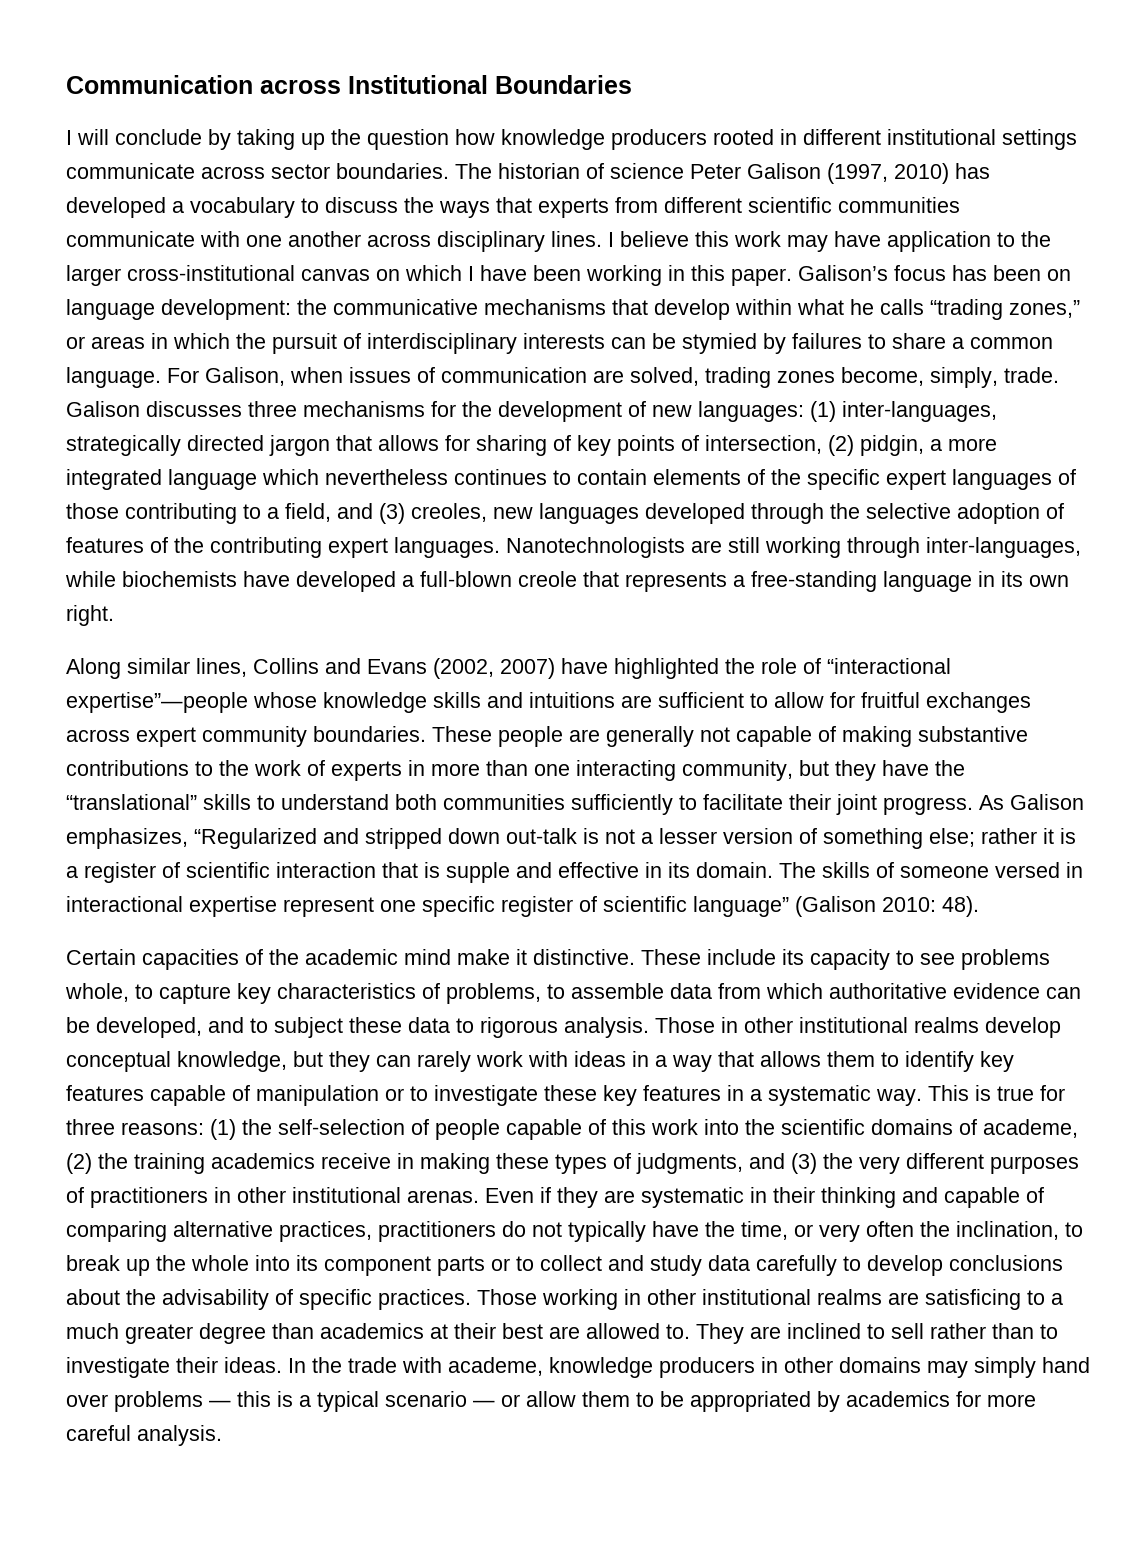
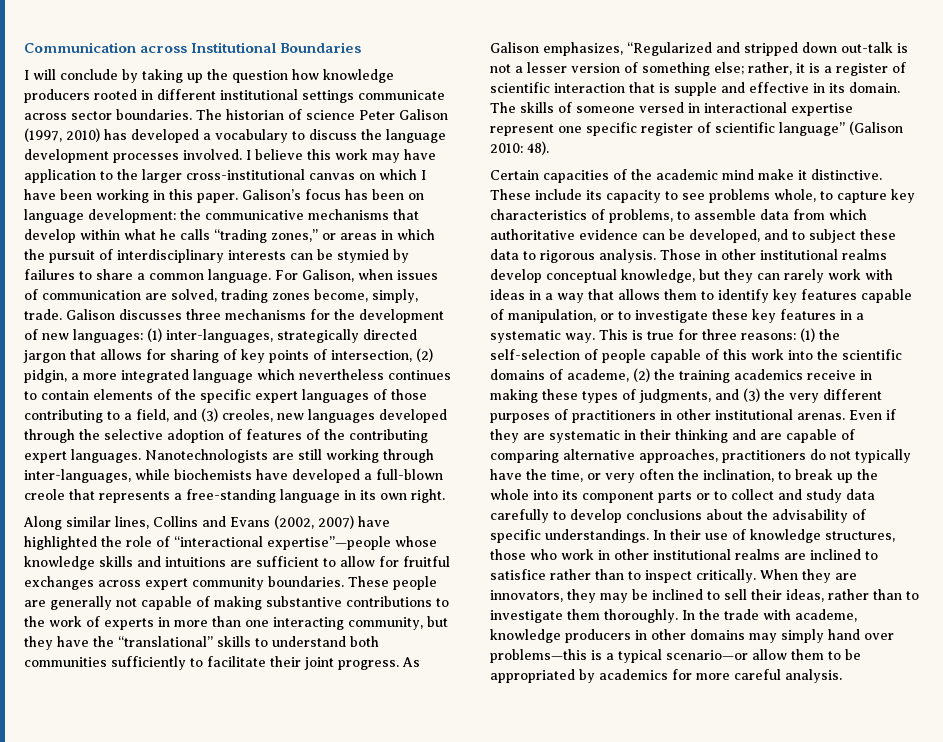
- The historian of science Peter Galison (1997, 2010) has developed a vocabulary to discuss the ways that experts from different scientific communities communicate with one another across disciplinary lines.
+ The historian of science Peter Galison (1997, 2010) has developed a vocabulary to discuss the language development processes involved.
- As Galison emphasizes, “Regularized and stripped down out-talk is not a lesser version of something else; rather it is a register of scientific interaction that is supple and effective in its domain.
+ As Galison emphasizes, “Regularized and stripped down out-talk is not a lesser version of something else; rather, it is a register of scientific interaction that is supple and effective in its domain.
- Those in other institutional realms develop conceptual knowledge, but they can rarely work with ideas in a way that allows them to identify key features capable of manipulation or to investigate these key features in a systematic way.
+ Those in other institutional realms develop conceptual knowledge, but they can rarely work with ideas in a way that allows them to identify key features capable of manipulation, or to investigate these key features in a systematic way.
- Even if they are systematic in their thinking and capable of comparing alternative practices, practitioners do not typically have the time, or very often the inclination, to break up the whole into its component parts or to collect and study data carefully to develop conclusions about the advisability of specific practices. Those working in other institutional realms are satisficing to a much greater degree than academics at their best are allowed to. They are inclined to sell rather than to investigate their ideas.
+ Even if they are systematic in their thinking and are capable of comparing alternative approaches, practitioners do not typically have the time, or very often the inclination, to break up the whole into its component parts or to collect and study data carefully to develop conclusions about the advisability of specific understandings. In their use of knowledge structures, those who work in other institutional realms are inclined to satisfice rather than to inspect critically. When they are innovators, they may be inclined to sell their ideas, rather than to investigate them thoroughly.
- In the trade with academe, knowledge producers in other domains may simply hand over problems — this is a typical scenario — or allow them to be appropriated by academics for more careful analysis.
+ In the trade with academe, knowledge producers in other domains may simply hand over problems—this is a typical scenario—or allow them to be appropriated by academics for more careful analysis.

